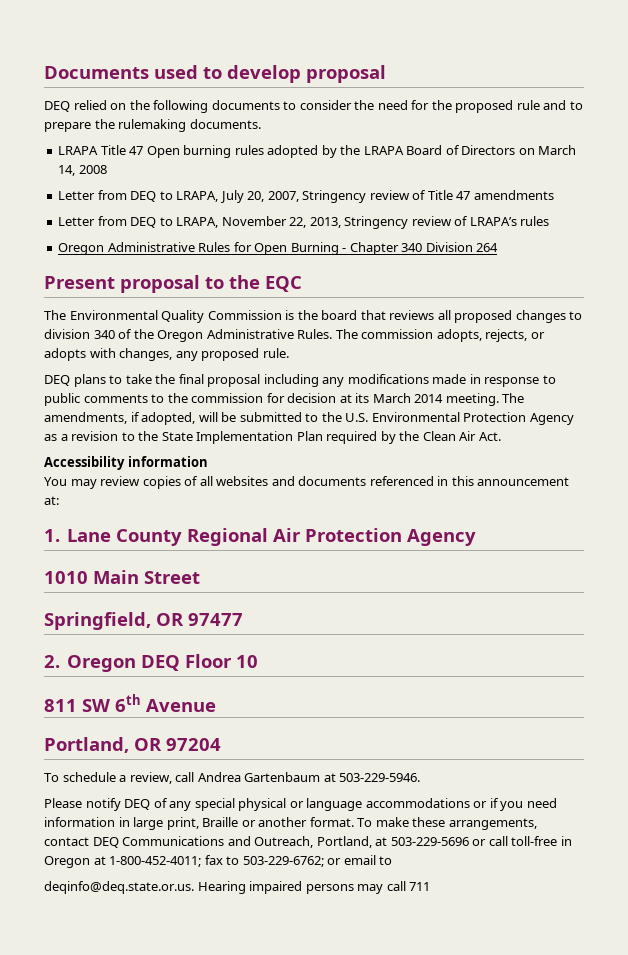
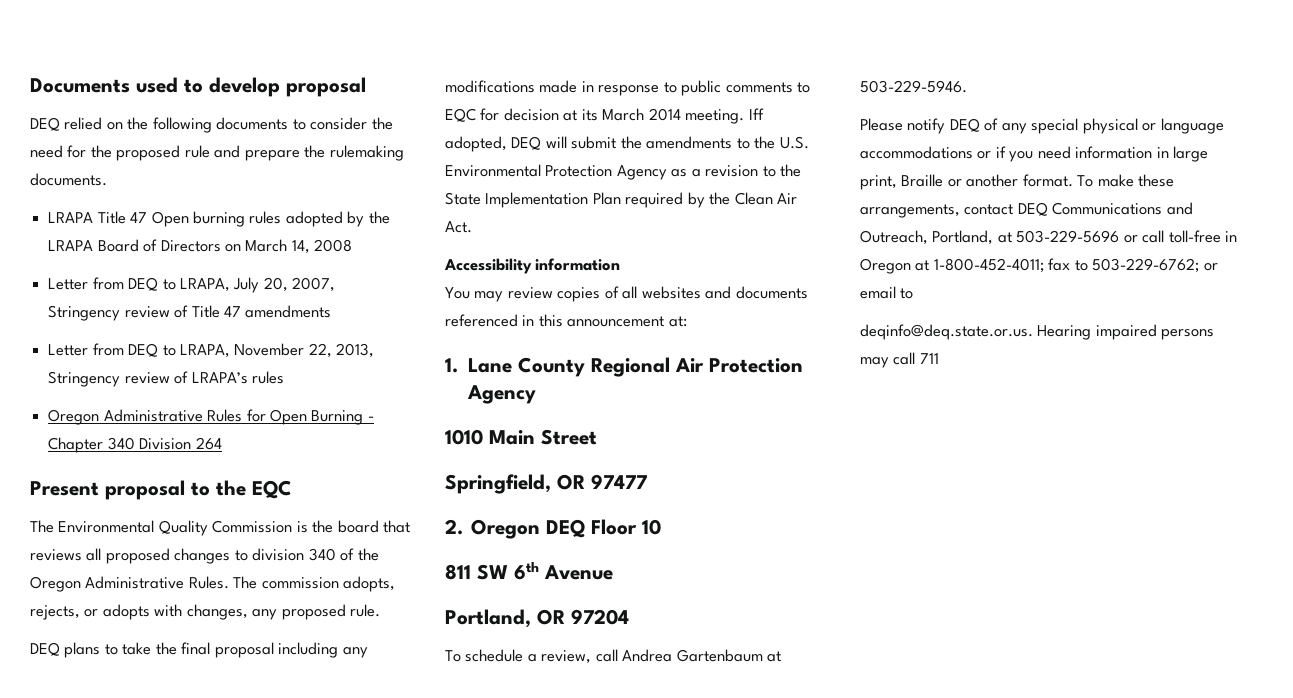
- DEQ relied on the following documents to consider the need for the proposed rule and to prepare the rulemaking documents.
+ DEQ relied on the following documents to consider the need for the proposed rule and prepare the rulemaking documents.
- DEQ plans to take the final proposal including any modifications made in response to public comments to the commission for decision at its March 2014 meeting.
+ DEQ plans to take the final proposal including any modifications made in response to public comments to EQC for decision at its March 2014 meeting.
- The amendments, if adopted, will be submitted to the U.S. Environmental Protection Agency as a revision to the State Implementation Plan required by the Clean Air Act.
+ Iff adopted, DEQ will submit the amendments to the U.S. Environmental Protection Agency as a revision to the State Implementation Plan required by the Clean Air Act.

